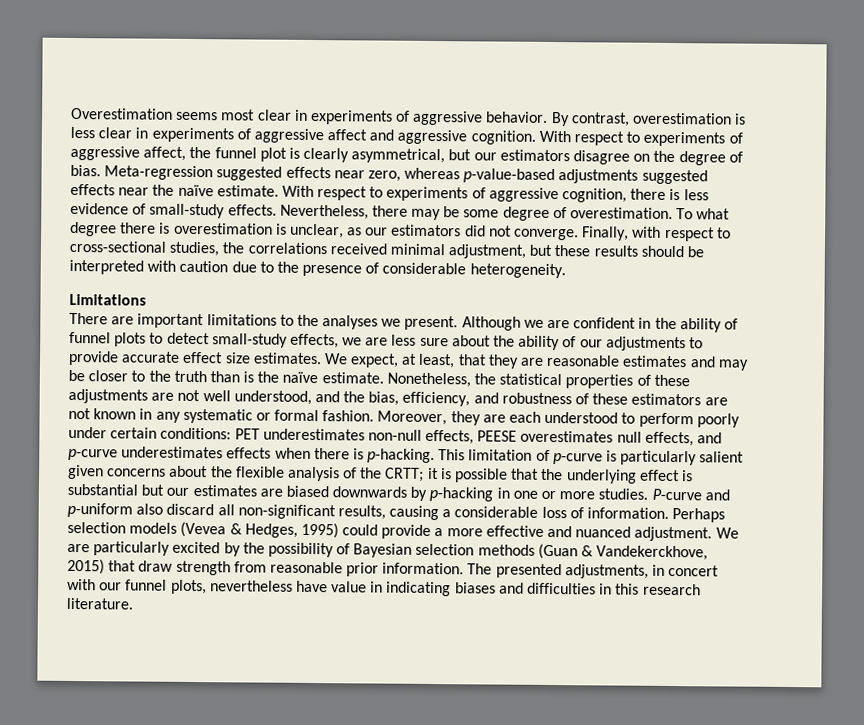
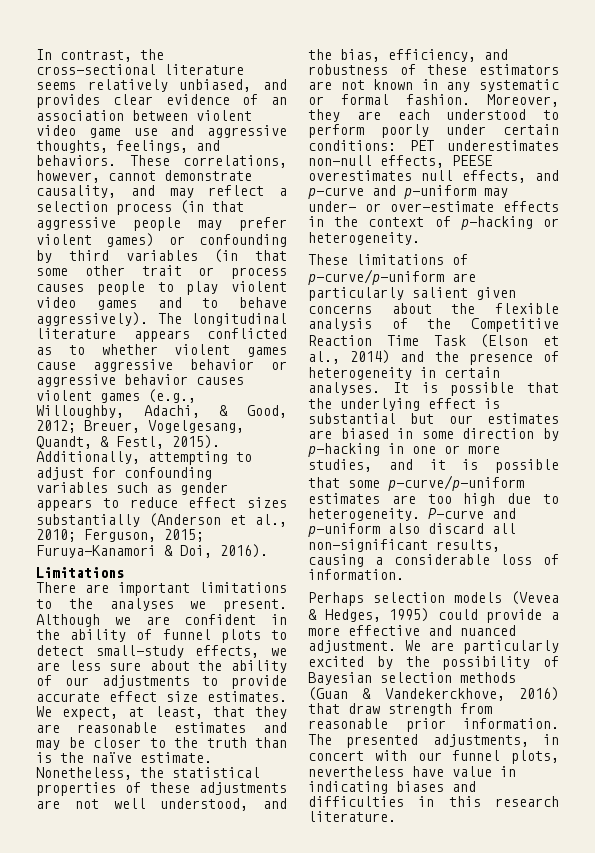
- Overestimation seems most clear in experiments of aggressive behavior. By contrast, overestimation is less clear in experiments of aggressive affect and aggressive cognition. With respect to experiments of aggressive affect, the funnel plot is clearly asymmetrical, but our estimators disagree on the degree of bias. Meta-regression suggested effects near zero, whereas p-value-based adjustments suggested effects near the naïve estimate. With respect to experiments of aggressive cognition, there is less evidence of small-study effects. Nevertheless, there may be some degree of overestimation. To what degree there is overestimation is unclear, as our estimators did not converge. Finally, with respect to cross-sectional studies, the correlations received minimal adjustment, but these results should be interpreted with caution due to the presence of considerable heterogeneity.
+ In contrast, the cross-sectional literature seems relatively unbiased, and provides clear evidence of an association between violent video game use and aggressive thoughts, feelings, and behaviors. These correlations, however, cannot demonstrate causality, and may reflect a selection process (in that aggressive people may prefer violent games) or confounding by third variables (in that some other trait or process causes people to play violent video games and to behave aggressively). The longitudinal literature appears conflicted as to whether violent games cause aggressive behavior or aggressive behavior causes violent games (e.g., Willoughby, Adachi, & Good, 2012; Breuer, Vogelgesang, Quandt, & Festl, 2015). Additionally, attempting to adjust for confounding variables such as gender appears to reduce effect sizes substantially (Anderson et al., 2010; Ferguson, 2015; Furuya-Kanamori & Doi, 2016).
- Moreover, they are each understood to perform poorly under certain conditions: PET underestimates non-null effects, PEESE overestimates null effects, and p-curve underestimates effects when there is p-hacking. This limitation of p-curve is particularly salient given concerns about the flexible analysis of the CRTT; it is possible that the underlying effect is substantial but our estimates are biased downwards by p-hacking in one or more studies.
+ Moreover, they are each understood to perform poorly under certain conditions: PET underestimates non-null effects, PEESE overestimates null effects, and p-curve and p-uniform may under- or over-estimate effects in the context of p-hacking or heterogeneity.
+ These limitations of p-curve/p-uniform are particularly salient given concerns about the flexible analysis of the Competitive Reaction Time Task (Elson et al., 2014) and the presence of heterogeneity in certain analyses. It is possible that the underlying effect is substantial but our estimates are biased in some direction by p-hacking in one or more studies, and it is possible that some p-curve/p-uniform estimates are too high due to heterogeneity.
- P-curve and p-uniform also discard all non-significant results, causing a considerable loss of information. Perhaps selection models (Vevea & Hedges, 1995) could provide a more effective and nuanced adjustment.
+ P-curve and p-uniform also discard all non-significant results, causing a considerable loss of information.
+ Perhaps selection models (Vevea & Hedges, 1995) could provide a more effective and nuanced adjustment.
- We are particularly excited by the possibility of Bayesian selection methods (Guan & Vandekerckhove, 2015) that draw strength from reasonable prior information.
+ We are particularly excited by the possibility of Bayesian selection methods (Guan & Vandekerckhove, 2016) that draw strength from reasonable prior information.

